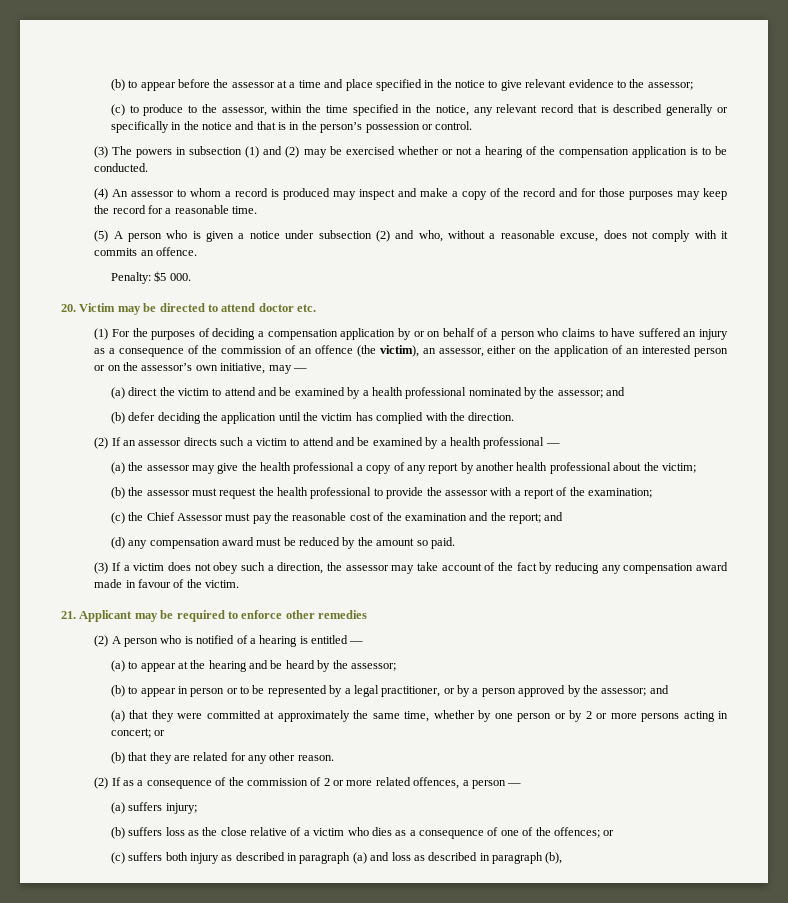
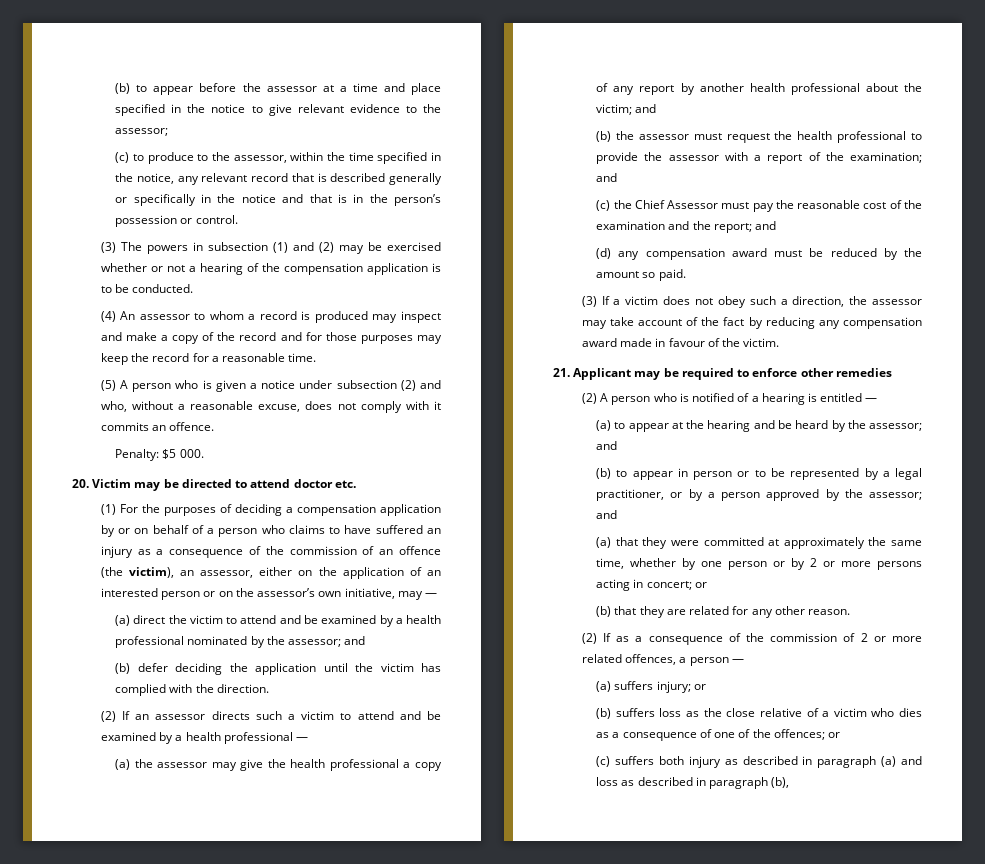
- (a) the assessor may give the health professional a copy of any report by another health professional about the victim;
+ (a) the assessor may give the health professional a copy of any report by another health professional about the victim; and
- (b) the assessor must request the health professional to provide the assessor with a report of the examination;
+ (b) the assessor must request the health professional to provide the assessor with a report of the examination; and
- (a) to appear at the hearing and be heard by the assessor;
+ (a) to appear at the hearing and be heard by the assessor; and
- (a) suffers injury;
+ (a) suffers injury; or

